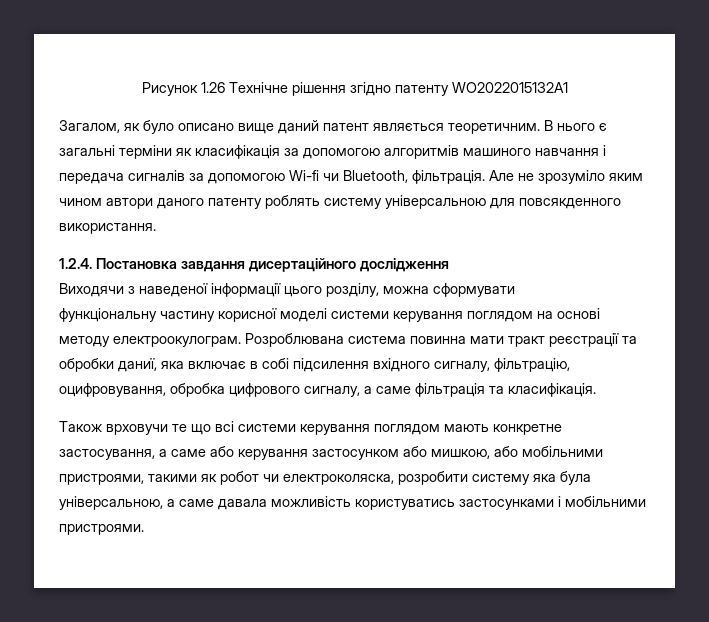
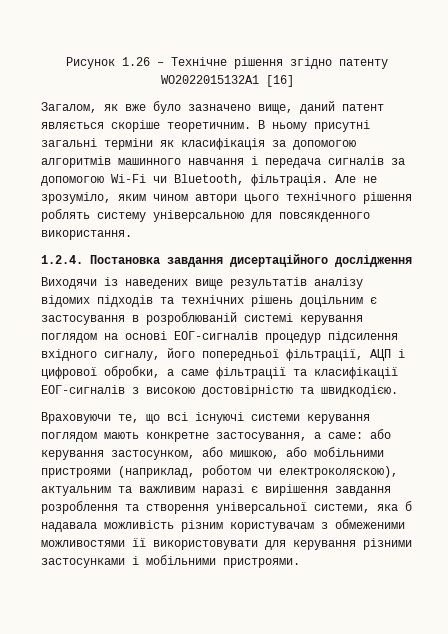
- Рисунок 1.26 Технічне рішення згідно патенту WO2022015132A1
+ Рисунок 1.26 – Технічне рішення згідно патенту WO2022015132A1 [16]
- Загалом, як було описано вище даний патент являється теоретичним.
+ Загалом, як вже було зазначено вище, даний патент являється скоріше теоретичним.
- В нього є загальні терміни як класифікація за допомогою алгоритмів машиного навчання і передача сигналів за допомогою Wi-fi чи Bluetooth, фільтрація.
+ В ньому присутні загальні терміни як класифікація за допомогою алгоритмів машинного навчання і передача сигналів за допомогою Wi-Fi чи Bluetooth, фільтрація.
- Але не зрозуміло яким чином автори даного патенту роблять систему універсальною для повсякденного використання.
+ Але не зрозуміло, яким чином автори цього технічного рішення роблять систему універсальною для повсякденного використання.
- Виходячи з наведеної інформації цього розділу, можна сформувати
- функціональну частину корисної моделі системи керування поглядом на основі методу електроокулограм. Розроблювана система повинна мати тракт реєстрації та обробки даниї, яка включає в собі підсилення вхідного сигналу, фільтрацію, оцифровування, обробка цифрового сигналу, а саме фільтрація та класифікація.
- Також врховучи те що всі системи керування поглядом мають конкретне застосування, а саме або керування застосунком або мишкою, або мобільними пристроями, такими як робот чи електроколяска, розробити систему яка була універсальною, а саме давала можливість користуватись застосунками і мобільними пристроями.
+ Виходячи із наведених вище результатів аналізу відомих підходів та технічних рішень доцільним є застосування в розроблюваній системі керування поглядом на основі ЕОГ-сигналів процедур підсилення вхідного сигналу, його попередньої фільтрації, АЦП і цифрової обробки, а саме фільтрації та класифікації ЕОГ-сигналів з високою достовірністю та швидкодією.
+ Враховуючи те, що всі існуючі системи керування поглядом мають конкретне застосування, а саме: або керування застосунком, або мишкою, або мобільними пристроями (наприклад, роботом чи електроколяскою), актуальним та важливим наразі є вирішення завдання розроблення та створення універсальної системи, яка б надавала можливість різним користувачам з обмеженими можливостями її використовувати для керування різними застосунками і мобільними пристроями.

